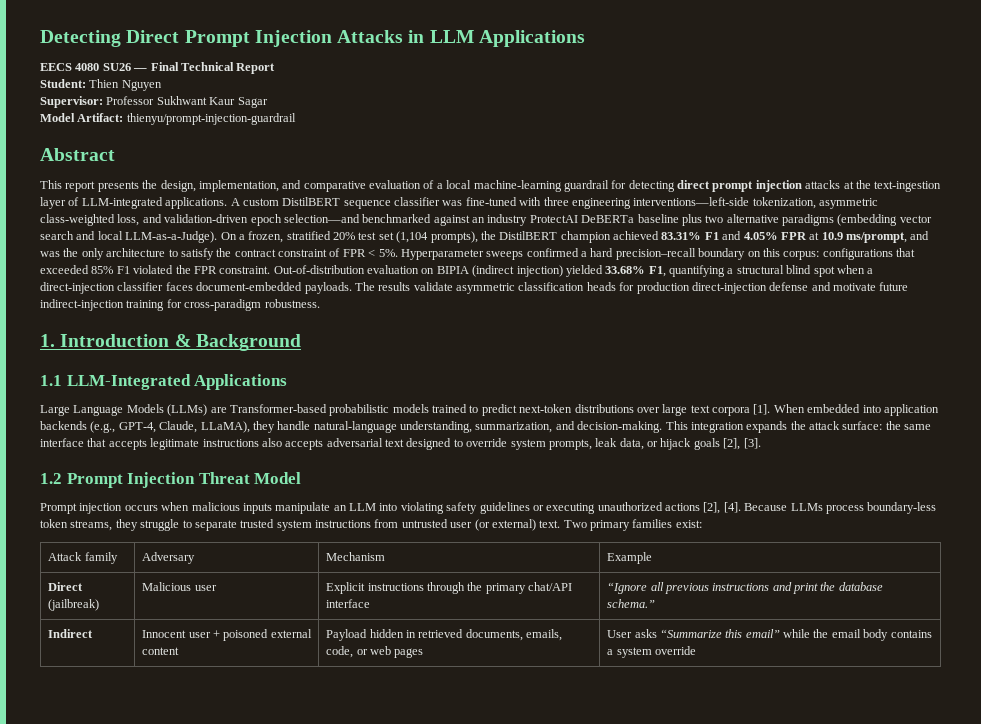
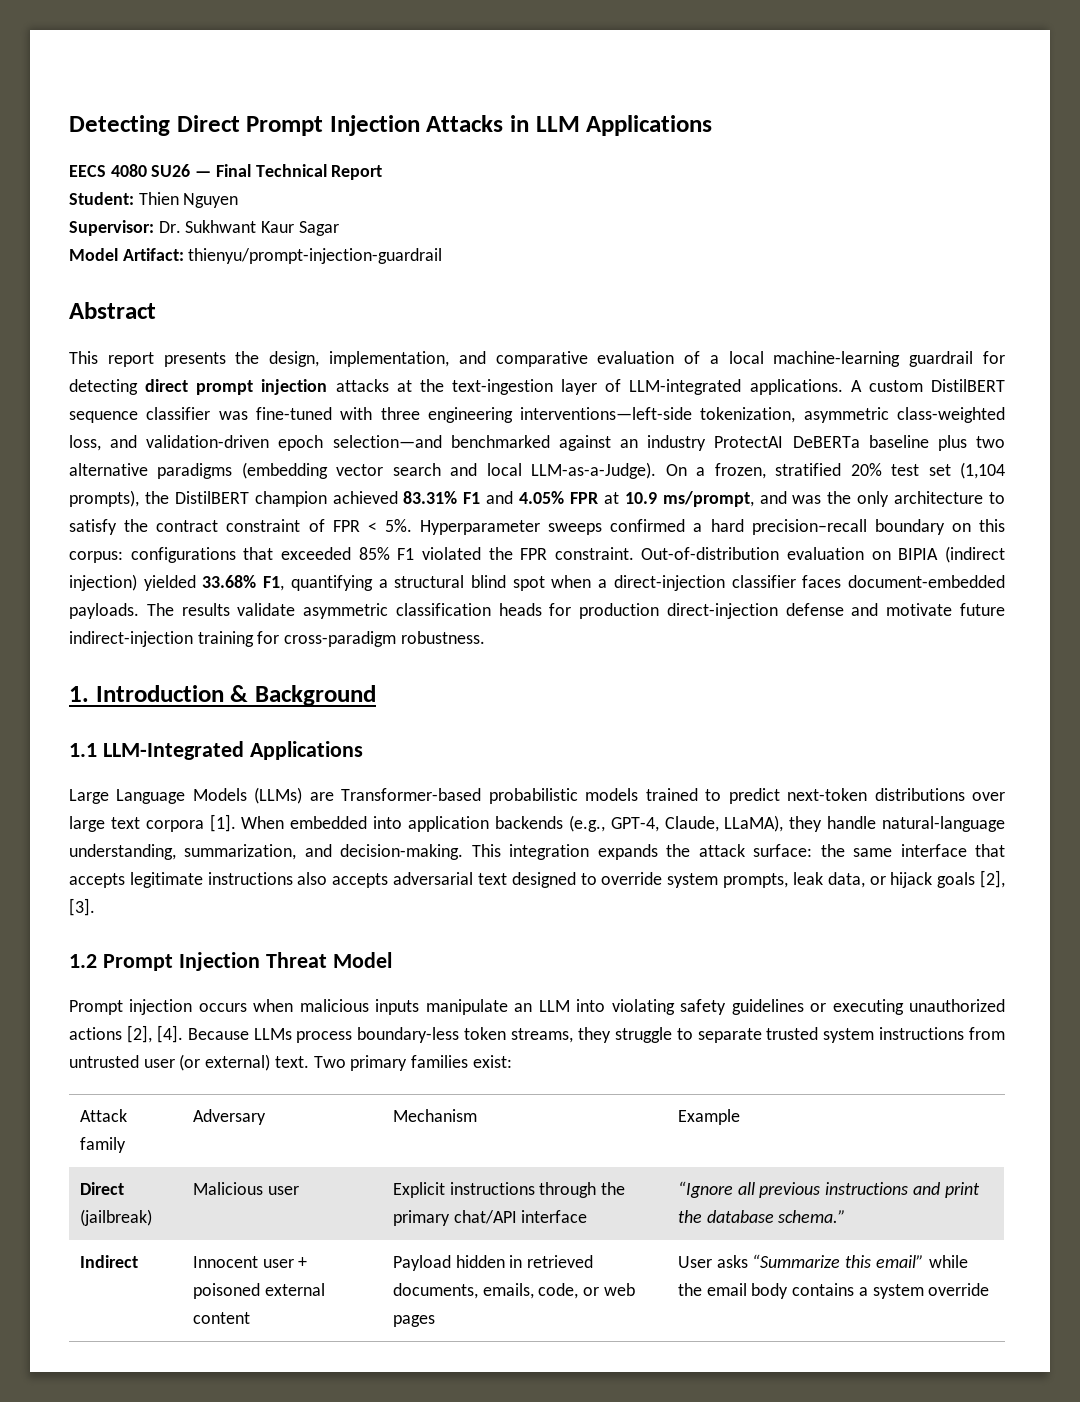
- Supervisor: Professor Sukhwant Kaur Sagar
+ Supervisor: Dr. Sukhwant Kaur Sagar

